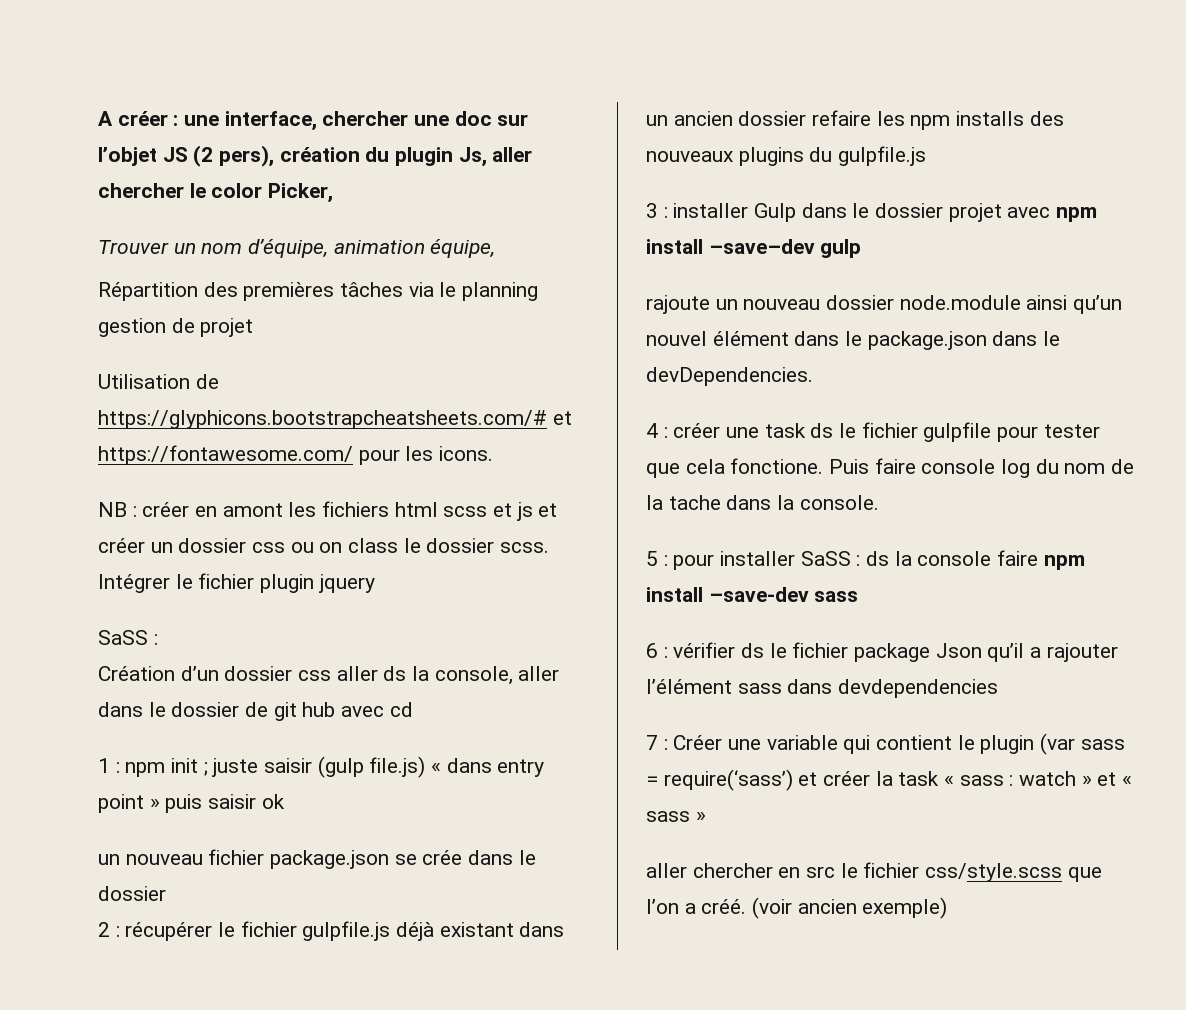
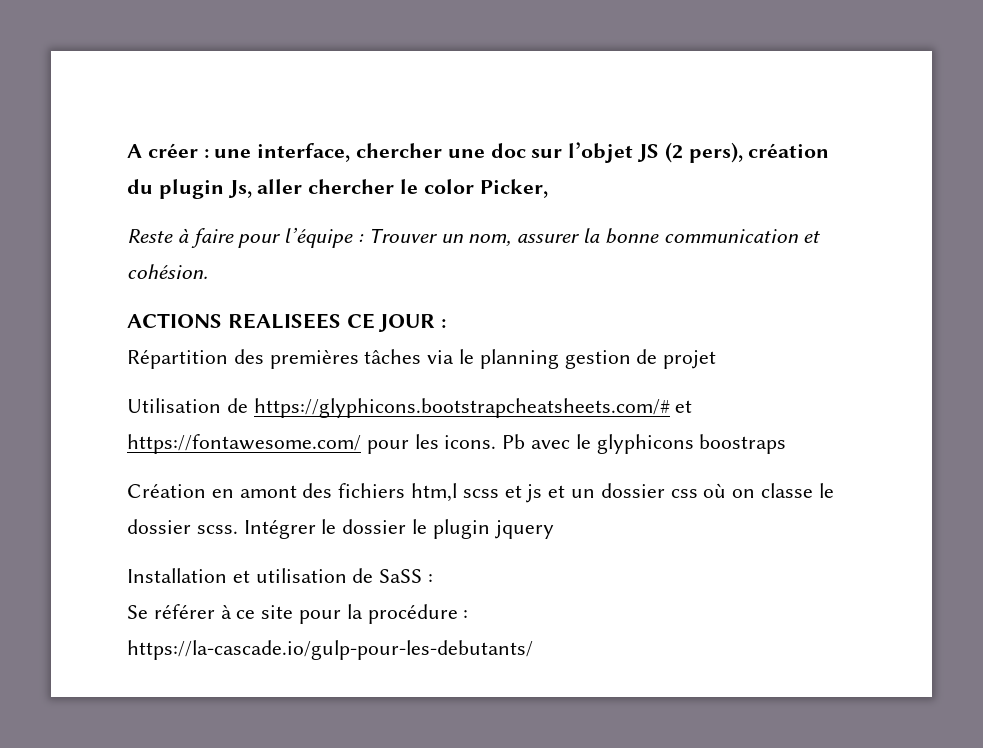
- Trouver un nom d’équipe, animation équipe,
+ Reste à faire pour l’équipe : Trouver un nom, assurer la bonne communication et cohésion.
+ ACTIONS REALISEES CE JOUR :
- Utilisation de https://glyphicons.bootstrapcheatsheets.com/# et https://fontawesome.com/ pour les icons.
- NB : créer en amont les fichiers html scss et js et créer un dossier css ou on class le dossier scss.
+ Utilisation de https://glyphicons.bootstrapcheatsheets.com/# et https://fontawesome.com/ pour les icons. Pb avec le glyphicons boostraps
+ Création en amont des fichiers htm,l scss et js et un dossier css où on classe le dossier scss.
- Intégrer le fichier plugin jquery
- SaSS :
- Création d’un dossier css aller ds la console, aller dans le dossier de git hub avec cd
- 1 : npm init ; juste saisir (gulp file.js) « dans entry point » puis saisir ok
- un nouveau fichier package.json se crée dans le dossier
- 2 : récupérer le fichier gulpfile.js déjà existant dans un ancien dossier refaire les npm installs des nouveaux plugins du gulpfile.js
- 3 : installer Gulp dans le dossier projet avec npm install –save–dev gulp
- rajoute un nouveau dossier node.module ainsi qu’un nouvel élément dans le package.json dans le devDependencies.
- 4 : créer une task ds le fichier gulpfile pour tester que cela fonctione. Puis faire console log du nom de la tache dans la console.
- 5 : pour installer SaSS : ds la console faire npm install –save-dev sass
- 6 : vérifier ds le fichier package Json qu’il a rajouter l’élément sass dans devdependencies
- 7 : Créer une variable qui contient le plugin (var sass = require(‘sass’) et créer la task « sass : watch » et « sass »
- aller chercher en src le fichier css/style.scss que l’on a créé. (voir ancien exemple)
+ Intégrer le dossier le plugin jquery
+ Installation et utilisation de SaSS :
+ Se référer à ce site pour la procédure : https://la-cascade.io/gulp-pour-les-debutants/

